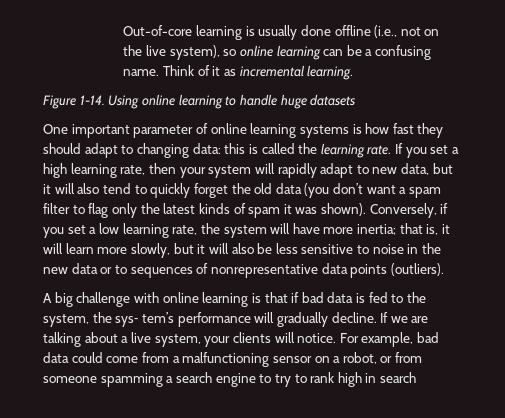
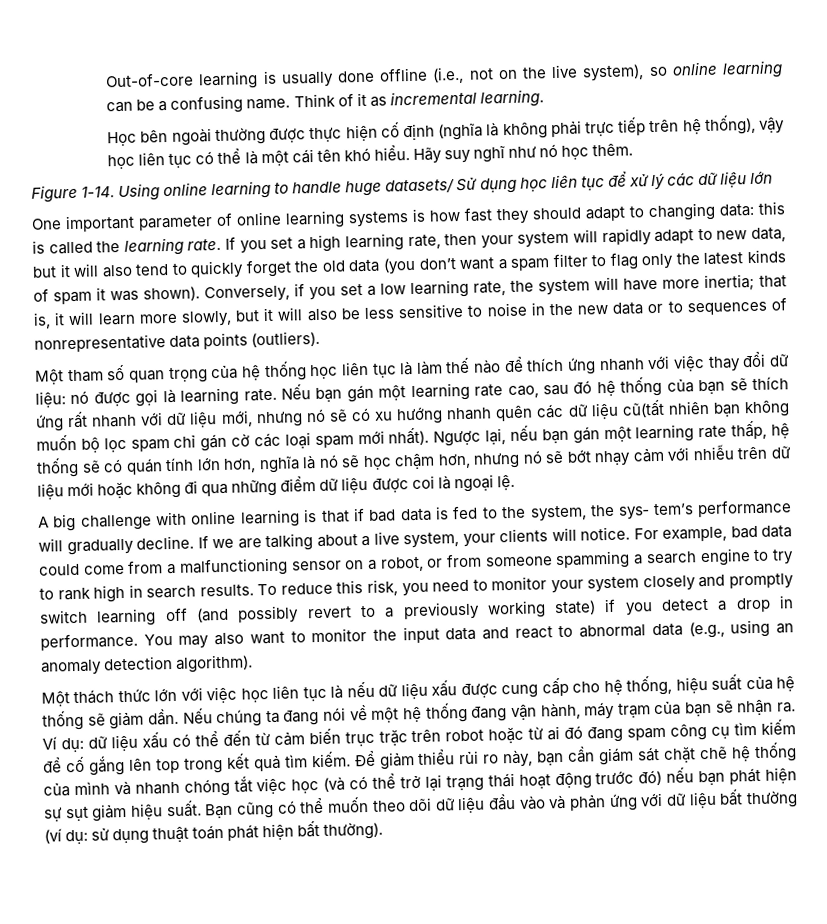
+ Học bên ngoài thường được thực hiện cố định (nghĩa là không phải trực tiếp trên hệ thống), vậy học liên tục có thể là một cái tên khó hiểu. Hãy suy nghĩ như nó học thêm.
- Using online learning to handle huge datasets
+ Using online learning to handle huge datasets/ Sử dụng học liên tục để xử lý các dữ liệu lớn
+ Một tham số quan trọng của hệ thống học liên tục là làm thế nào để thích ứng nhanh với việc thay đổi dữ liệu: nó được gọi là learning rate. Nếu bạn gán một learning rate cao, sau đó hệ thống của bạn sẽ thích ứng rất nhanh với dữ liệu mới, nhưng nó sẽ có xu hướng nhanh quên các dữ liệu cũ(tất nhiên bạn không muốn bộ lọc spam chỉ gán cờ các loại spam mới nhất). Ngược lại, nếu bạn gán một learning rate thấp, hệ thống sẽ có quán tính lớn hơn, nghĩa là nó sẽ học chậm hơn, nhưng nó sẽ bớt nhạy cảm với nhiễu trên dữ liệu mới hoặc không đi qua những điểm dữ liệu được coi là ngoại lệ.
- For example, bad data could come from a malfunctioning sensor on a robot, or from someone spamming a search engine to try to rank high in search
+ For example, bad data could come from a malfunctioning sensor on a robot, or from someone spamming a search engine to try to rank high in search results. To reduce this risk, you need to monitor your system closely and promptly switch learning off (and possibly revert to a previously working state) if you detect a drop in performance. You may also want to monitor the input data and react to abnormal data (e.g., using an anomaly detection algorithm).
+ Một thách thức lớn với việc học liên tục là nếu dữ liệu xấu được cung cấp cho hệ thống, hiệu suất của hệ thống sẽ giảm dần. Nếu chúng ta đang nói về một hệ thống đang vận hành, máy trạm của bạn sẽ nhận ra. Ví dụ: dữ liệu xấu có thể đến từ cảm biến trục trặc trên robot hoặc từ ai đó đang spam công cụ tìm kiếm để cố gắng lên top trong kết quả tìm kiếm. Để giảm thiểu rủi ro này, bạn cần giám sát chặt chẽ hệ thống của mình và nhanh chóng tắt việc học (và có thể trở lại trạng thái hoạt động trước đó) nếu bạn phát hiện sự sụt giảm hiệu suất. Bạn cũng có thể muốn theo dõi dữ liệu đầu vào và phản ứng với dữ liệu bất thường (ví dụ: sử dụng thuật toán phát hiện bất thường).

